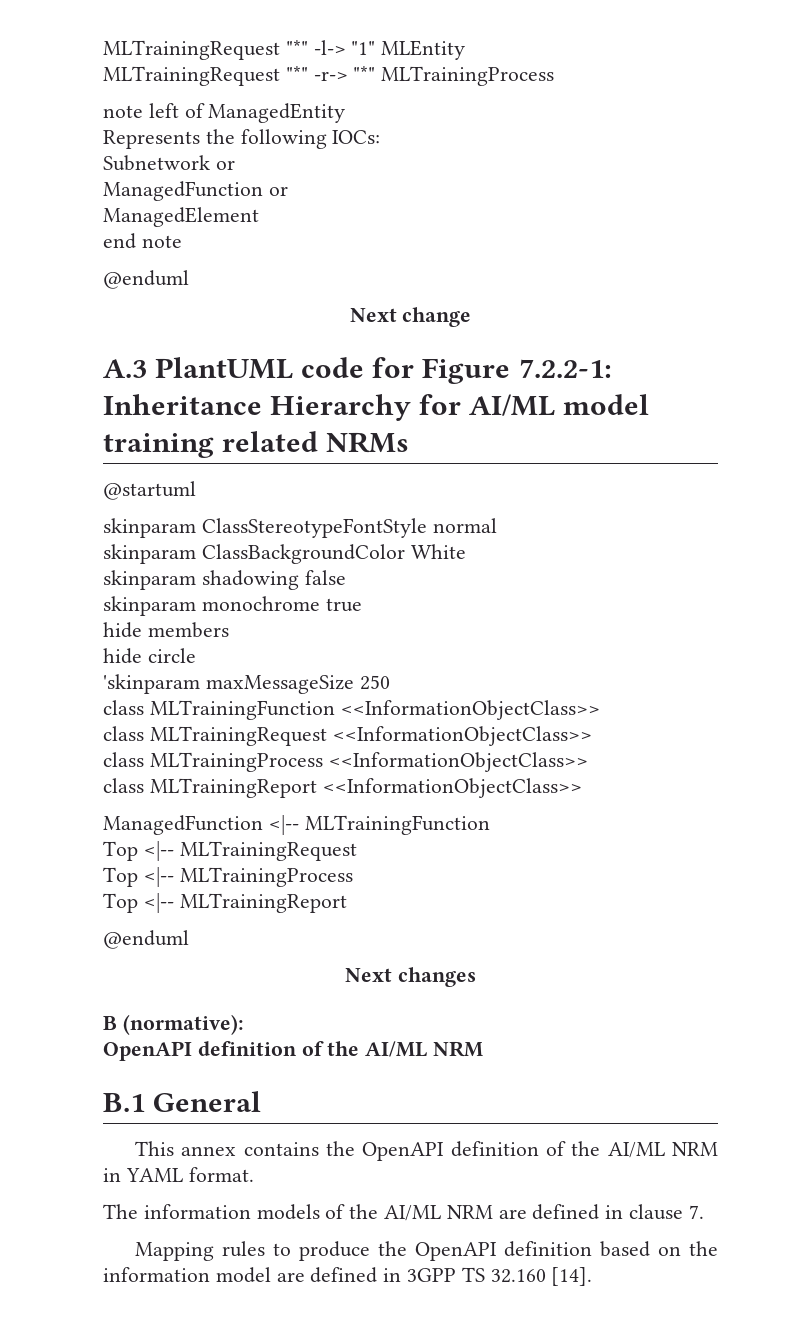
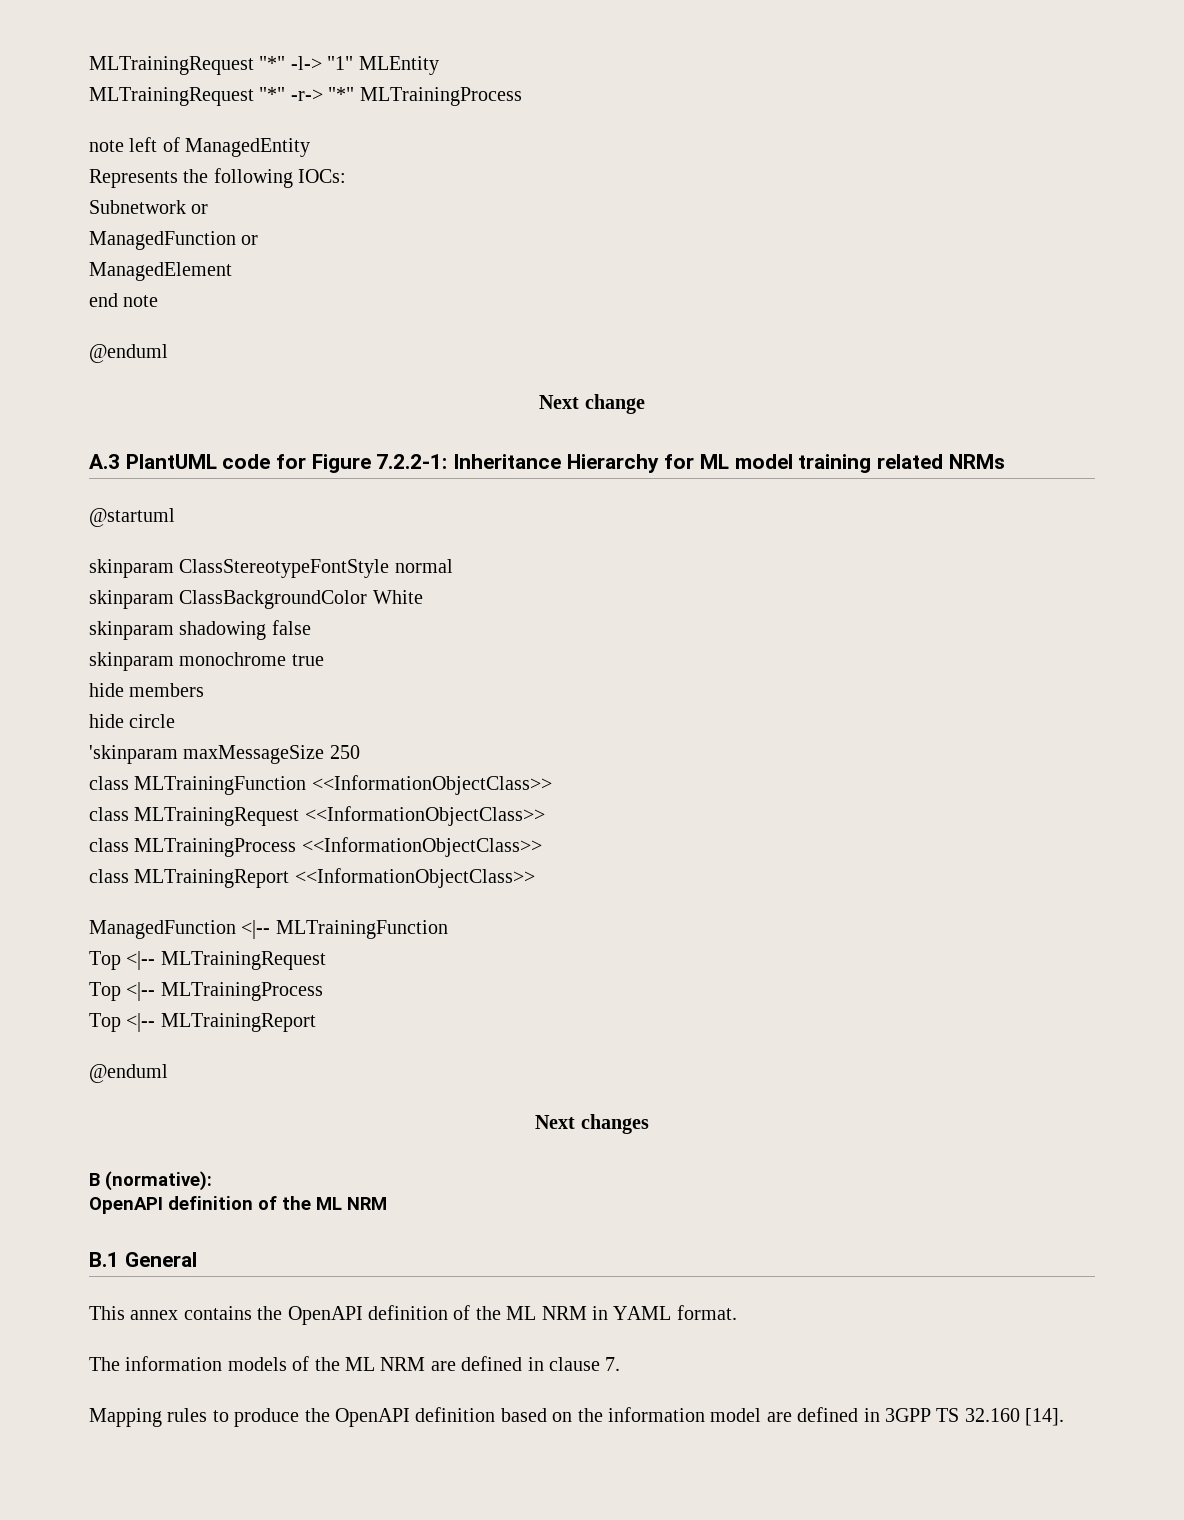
- A.3 PlantUML code for Figure 7.2.2-1: Inheritance Hierarchy for AI/ML model training related NRMs
+ A.3 PlantUML code for Figure 7.2.2-1: Inheritance Hierarchy for ML model training related NRMs
  B (normative):
- OpenAPI definition of the AI/ML NRM
+ OpenAPI definition of the ML NRM
- This annex contains the OpenAPI definition of the AI/ML NRM in YAML format.
+ This annex contains the OpenAPI definition of the ML NRM in YAML format.
- The information models of the AI/ML NRM are defined in clause 7.
+ The information models of the ML NRM are defined in clause 7.

